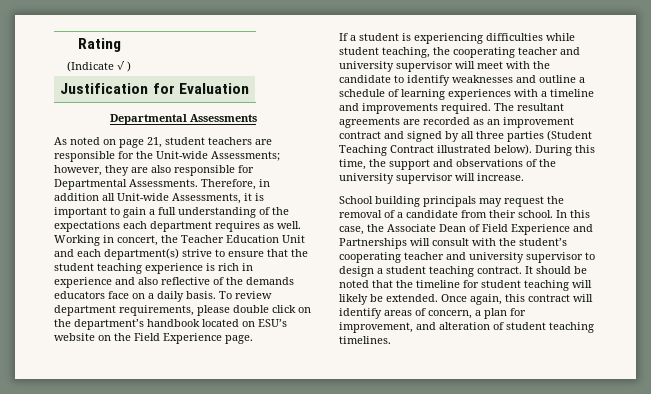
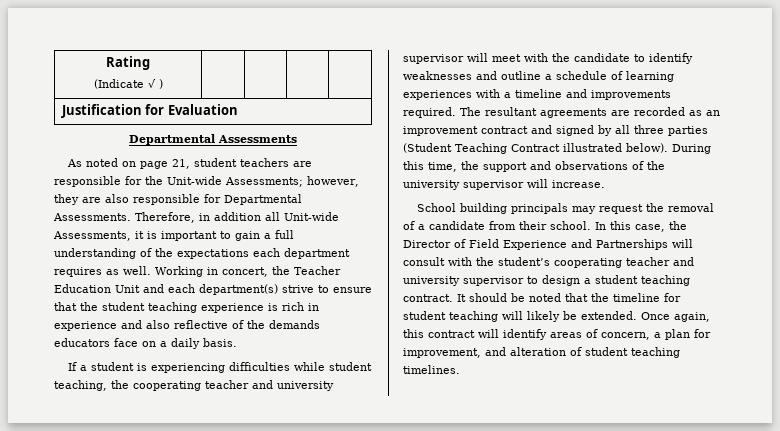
- To review department requirements, please double click on the department’s handbook located on ESU’s website on the Field Experience page.
- In this case, the Associate Dean of Field Experience and Partnerships will consult with the student’s cooperating teacher and university supervisor to design a student teaching contract.
+ In this case, the Director of Field Experience and Partnerships will consult with the student’s cooperating teacher and university supervisor to design a student teaching contract.

